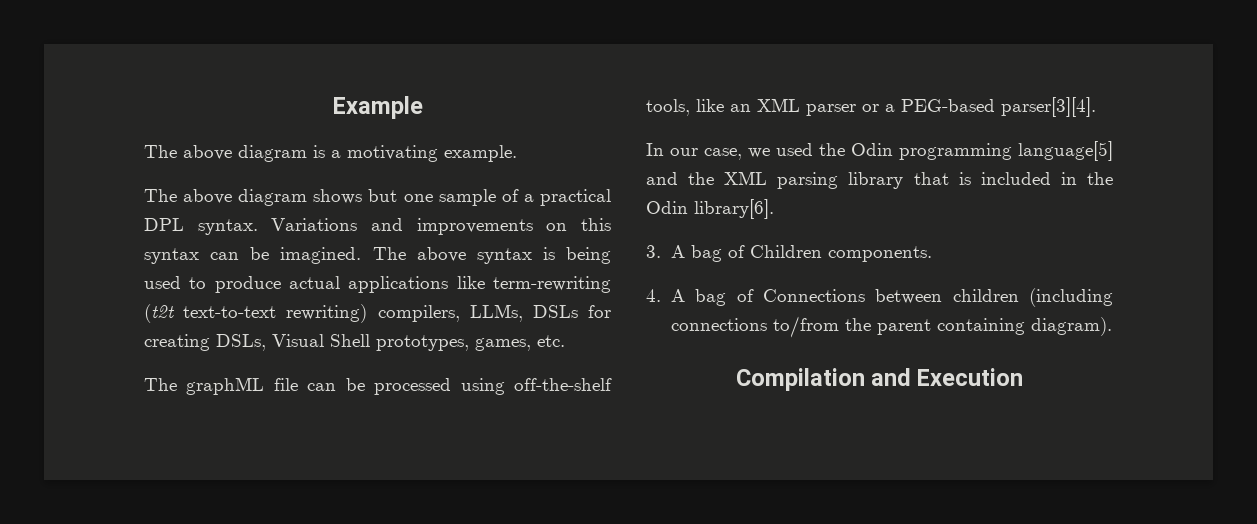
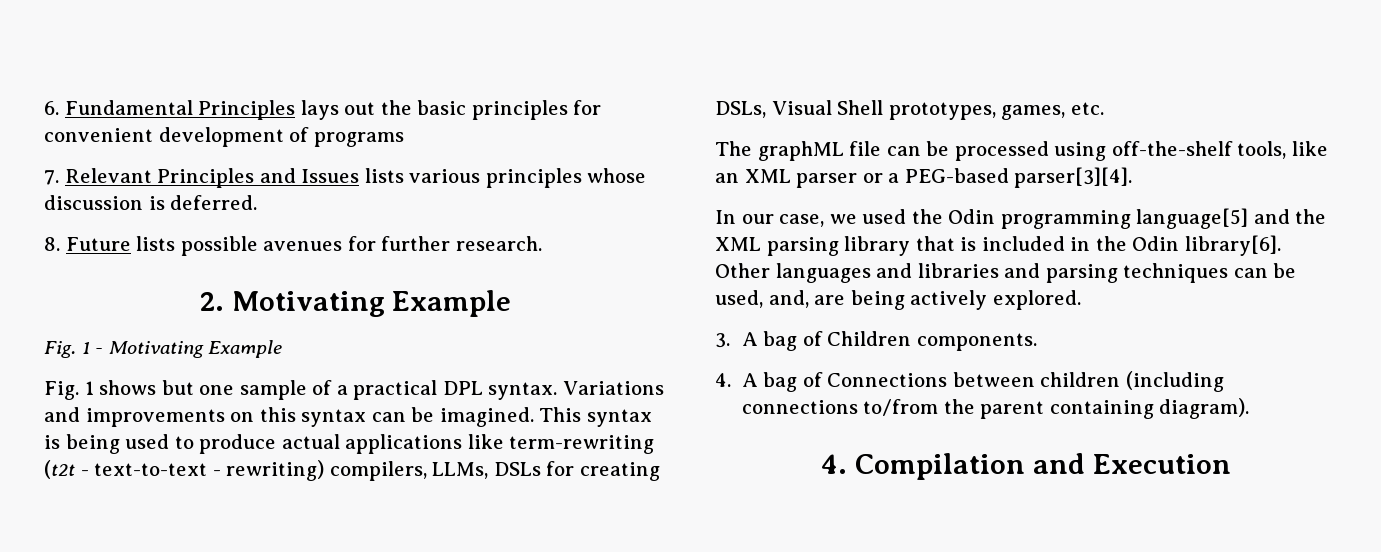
- Example
- The above diagram is a motivating example.
- The above diagram shows but one sample of a practical DPL syntax.
+ 6. Fundamental Principles lays out the basic principles for convenient development of programs
+ 7. Relevant Principles and Issues lists various principles whose discussion is deferred.
+ 8. Future lists possible avenues for further research.
+ 2. Motivating Example
+ Fig. 1 - Motivating Example
+ Fig. 1 shows but one sample of a practical DPL syntax.
- The above syntax is being used to produce actual applications like term-rewriting (t2t text-to-text rewriting) compilers, LLMs, DSLs for creating DSLs, Visual Shell prototypes, games, etc.
+ This syntax is being used to produce actual applications like term-rewriting (t2t - text-to-text - rewriting) compilers, LLMs, DSLs for creating DSLs, Visual Shell prototypes, games, etc.
+ Other languages and libraries and parsing techniques can be used, and, are being actively explored.
- Compilation and Execution
+ 4. Compilation and Execution

